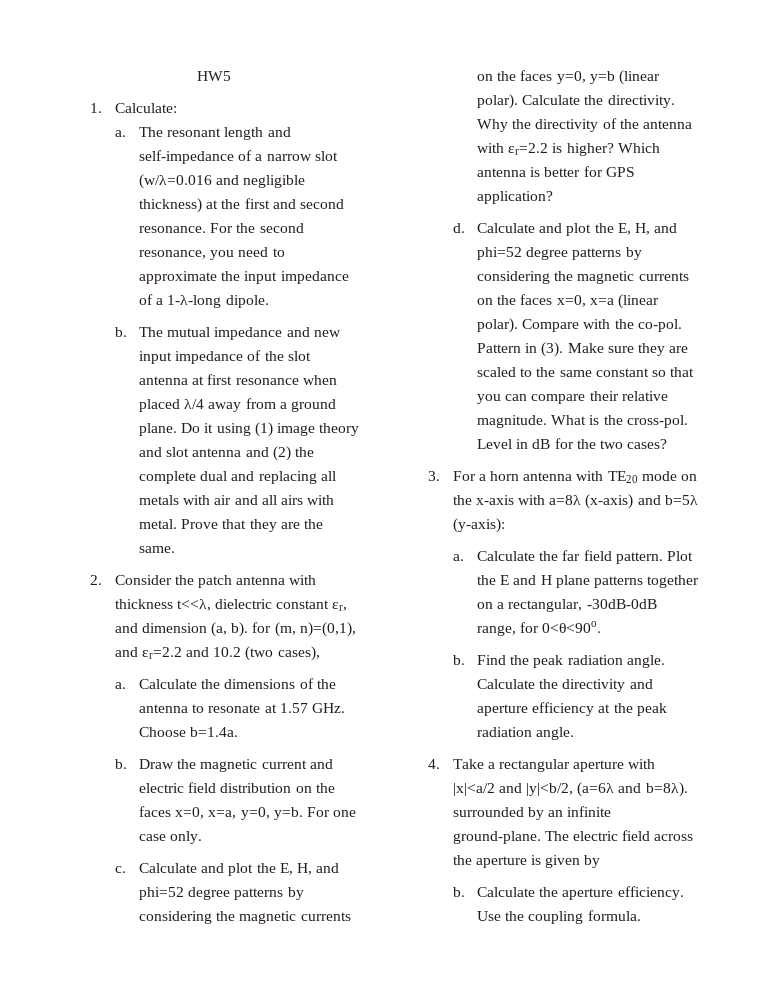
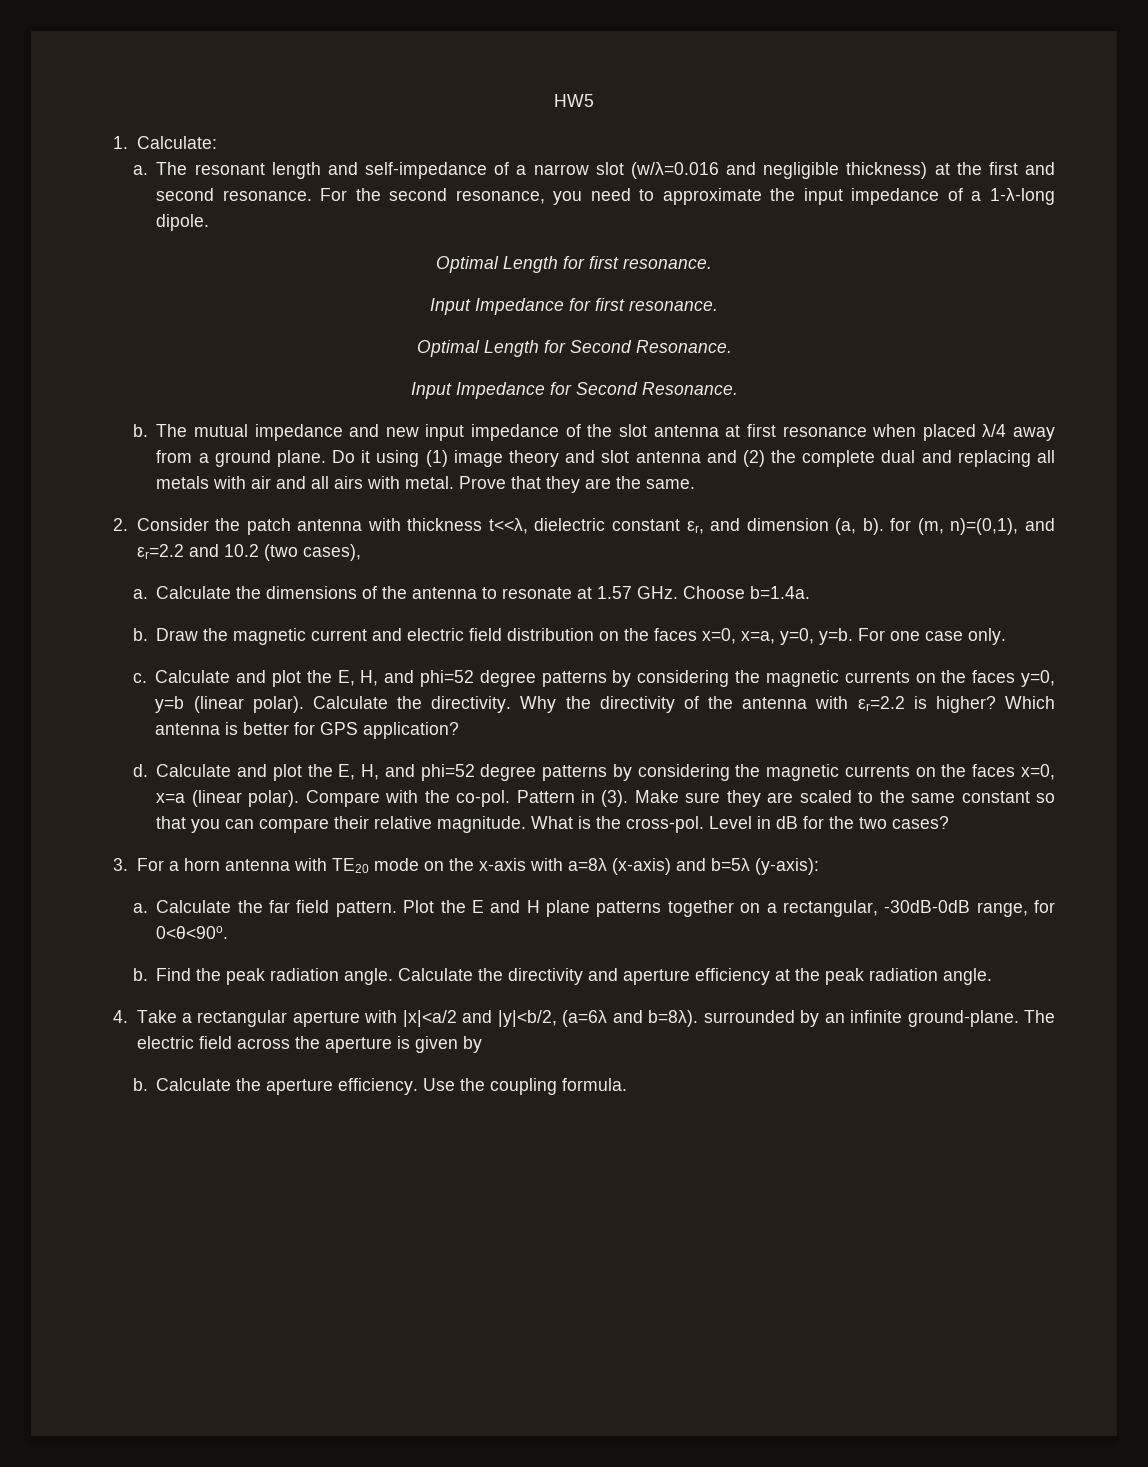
+ Optimal Length for first resonance.
+ Input Impedance for first resonance.
+ Optimal Length for Second Resonance.
+ Input Impedance for Second Resonance.

